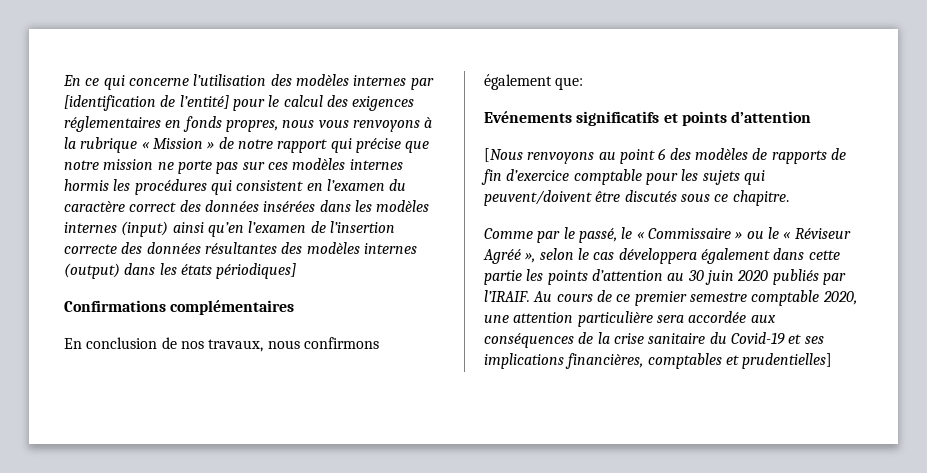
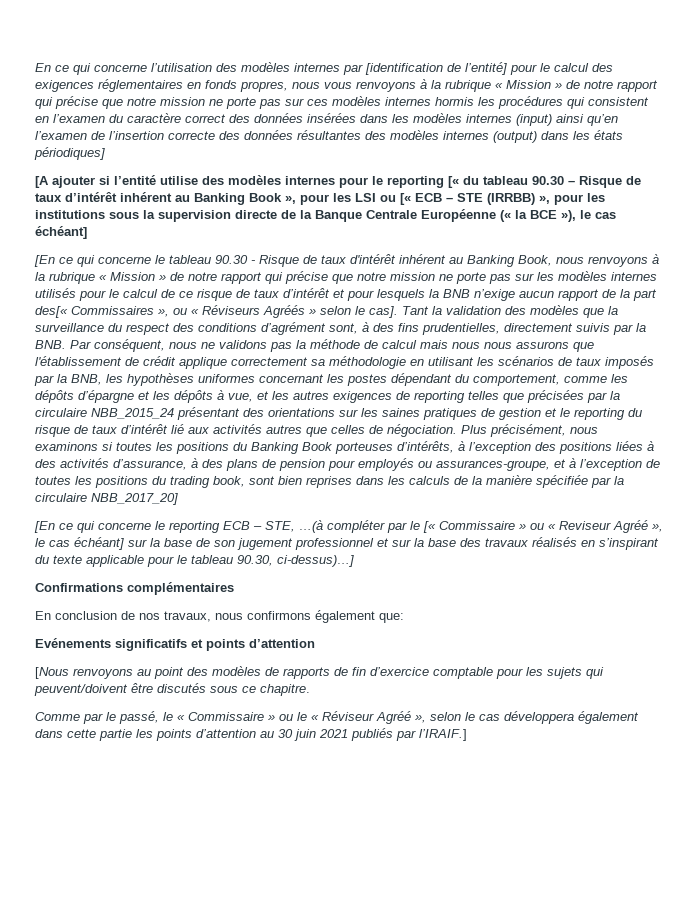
+ [A ajouter si l’entité utilise des modèles internes pour le reporting [« du tableau 90.30 – Risque de taux d’intérêt inhérent au Banking Book », pour les LSI ou [« ECB – STE (IRRBB) », pour les institutions sous la supervision directe de la Banque Centrale Européenne (« la BCE »), le cas échéant]
+ [En ce qui concerne le tableau 90.30 - Risque de taux d'intérêt inhérent au Banking Book, nous renvoyons à la rubrique « Mission » de notre rapport qui précise que notre mission ne porte pas sur les modèles internes utilisés pour le calcul de ce risque de taux d’intérêt et pour lesquels la BNB n’exige aucun rapport de la part des[« Commissaires », ou « Réviseurs Agréés » selon le cas]. Tant la validation des modèles que la surveillance du respect des conditions d’agrément sont, à des fins prudentielles, directement suivis par la BNB. Par conséquent, nous ne validons pas la méthode de calcul mais nous nous assurons que l'établissement de crédit applique correctement sa méthodologie en utilisant les scénarios de taux imposés par la BNB, les hypothèses uniformes concernant les postes dépendant du comportement, comme les dépôts d’épargne et les dépôts à vue, et les autres exigences de reporting telles que précisées par la circulaire NBB_2015_24 présentant des orientations sur les saines pratiques de gestion et le reporting du risque de taux d’intérêt lié aux activités autres que celles de négociation. Plus précisément, nous examinons si toutes les positions du Banking Book porteuses d’intérêts, à l’exception des positions liées à des activités d’assurance, à des plans de pension pour employés ou assurances-groupe, et à l’exception de toutes les positions du trading book, sont bien reprises dans les calculs de la manière spécifiée par la circulaire NBB_2017_20]
+ [En ce qui concerne le reporting ECB – STE, …(à compléter par le [« Commissaire » ou « Reviseur Agréé », le cas échéant] sur la base de son jugement professionnel et sur la base des travaux réalisés en s’inspirant du texte applicable pour le tableau 90.30, ci-dessus)…]
- [Nous renvoyons au point 6 des modèles de rapports de fin d’exercice comptable pour les sujets qui peuvent/doivent être discutés sous ce chapitre.
+ [Nous renvoyons au point des modèles de rapports de fin d’exercice comptable pour les sujets qui peuvent/doivent être discutés sous ce chapitre.
- Comme par le passé, le « Commissaire » ou le « Réviseur Agréé », selon le cas développera également dans cette partie les points d’attention au 30 juin 2020 publiés par l’IRAIF. Au cours de ce premier semestre comptable 2020, une attention particulière sera accordée aux conséquences de la crise sanitaire du Covid-19 et ses implications financières, comptables et prudentielles]
+ Comme par le passé, le « Commissaire » ou le « Réviseur Agréé », selon le cas développera également dans cette partie les points d’attention au 30 juin 2021 publiés par l’IRAIF.]

